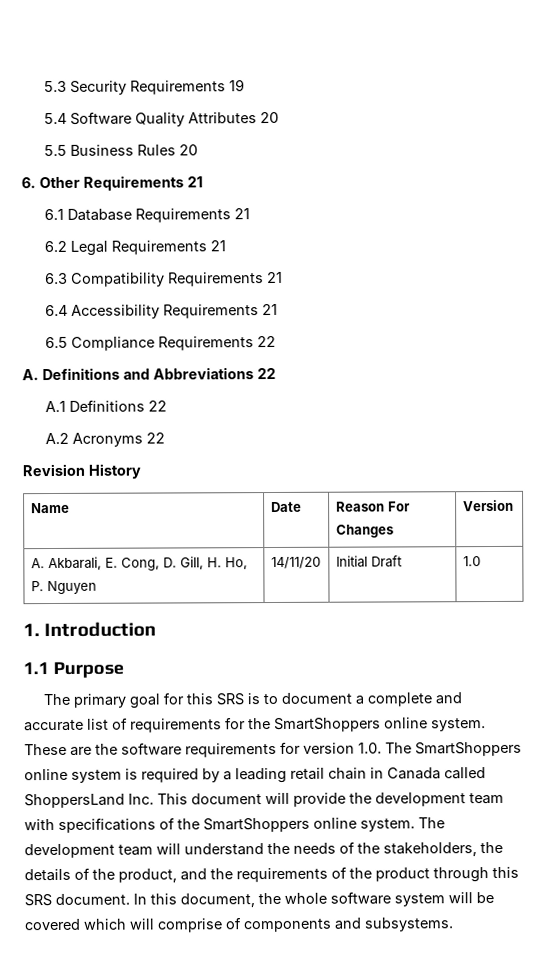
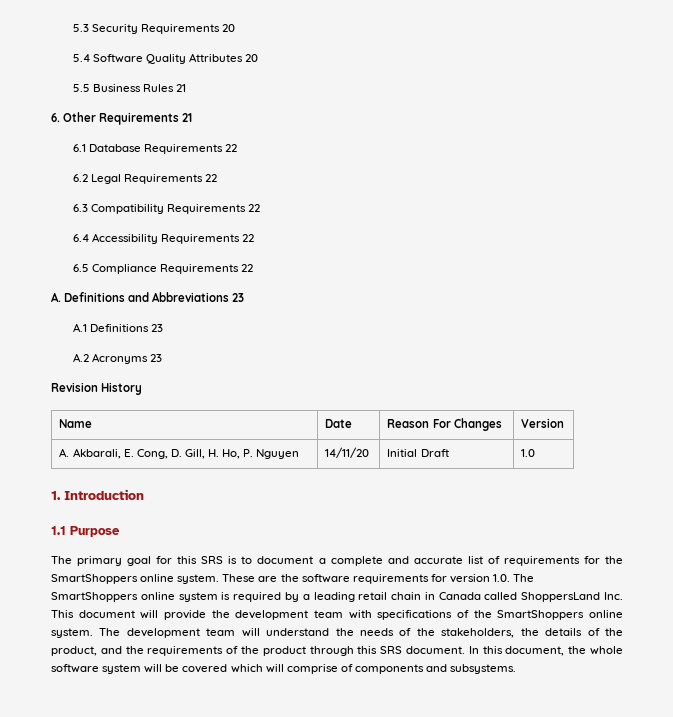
- 5.3 Security Requirements 19
+ 5.3 Security Requirements 20
- 5.5 Business Rules 20
+ 5.5 Business Rules 21
- 6.1 Database Requirements 21
+ 6.1 Database Requirements 22
- 6.2 Legal Requirements 21
+ 6.2 Legal Requirements 22
- 6.3 Compatibility Requirements 21
+ 6.3 Compatibility Requirements 22
- 6.4 Accessibility Requirements 21
+ 6.4 Accessibility Requirements 22
- A. Definitions and Abbreviations 22
+ A. Definitions and Abbreviations 23
- A.1 Definitions 22
+ A.1 Definitions 23
- A.2 Acronyms 22
+ A.2 Acronyms 23

